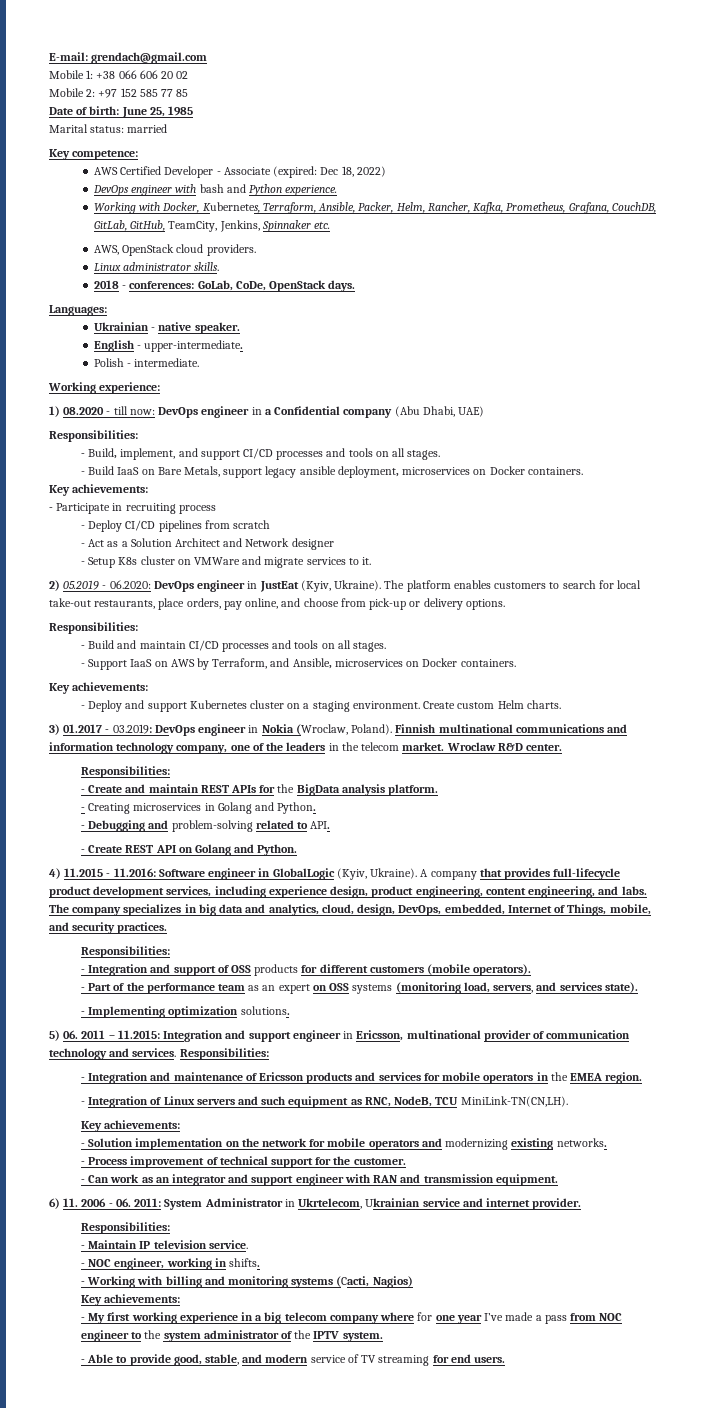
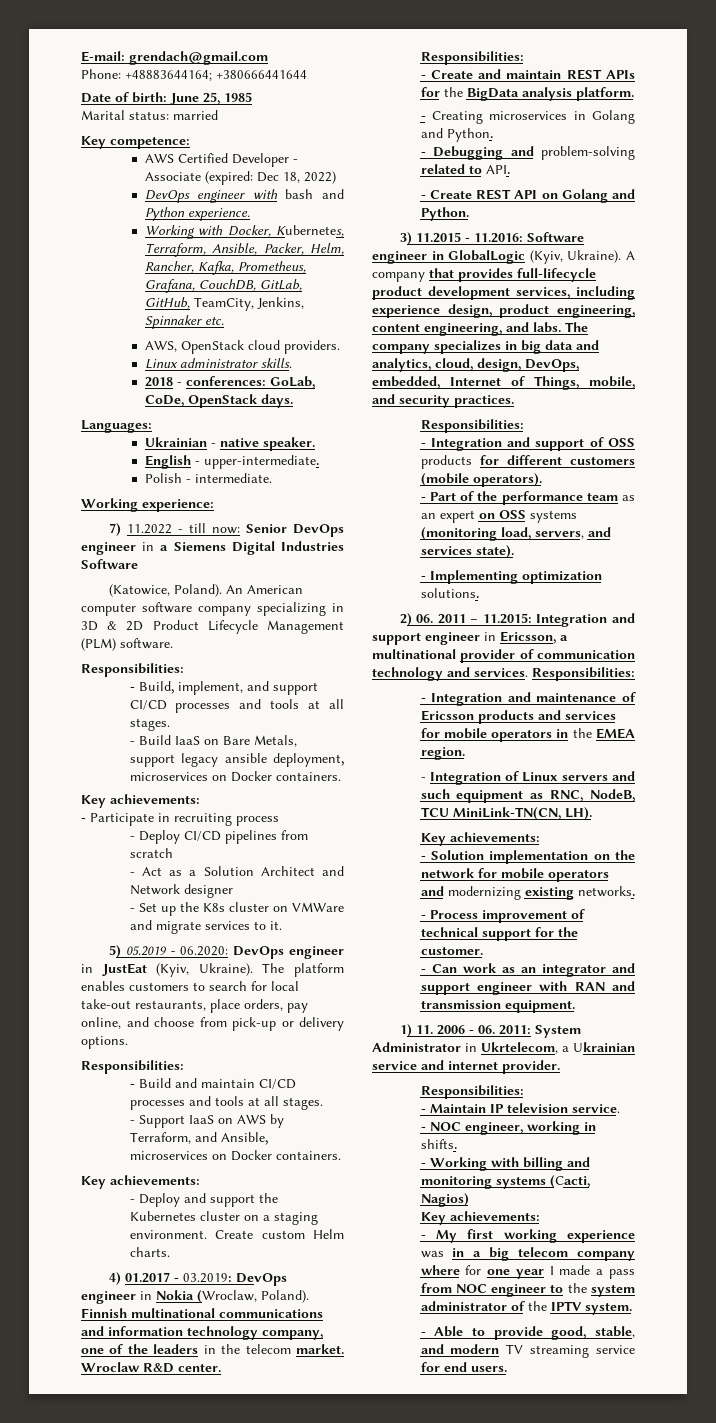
- Mobile 1: +38 066 606 20 02
- Mobile 2: +97 152 585 77 85
+ Phone: +48883644164; +380666441644
- 1) 08.2020 - till now: DevOps engineer in a Confidential company (Abu Dhabi, UAE)
+ 7) 11.2022 - till now: Senior DevOps engineer in a Siemens Digital Industries Software
+ (Katowice, Poland). An American computer software company specializing in 3D & 2D Product Lifecycle Management (PLM) software.
- - Build, implement, and support CI/CD processes and tools on all stages.
+ - Build, implement, and support CI/CD processes and tools at all stages.
- - Setup K8s cluster on VMWare and migrate services to it.
+ - Set up the K8s cluster on VMWare and migrate services to it.
- 2) 05.2019 - 06.2020: DevOps engineer in JustEat (Kyiv, Ukraine).
+ 5) 05.2019 - 06.2020: DevOps engineer in JustEat (Kyiv, Ukraine).
- - Build and maintain CI/CD processes and tools on all stages.
+ - Build and maintain CI/CD processes and tools at all stages.
- - Deploy and support Kubernetes cluster on a staging environment.
+ - Deploy and support the Kubernetes cluster on a staging environment.
- 3) 01.2017 - 03.2019: DevOps engineer in Nokia (Wroclaw, Poland).
+ 4) 01.2017 - 03.2019: DevOps engineer in Nokia (Wroclaw, Poland).
- 4) 11.2015 - 11.2016: Software engineer in GlobalLogic (Kyiv, Ukraine).
+ 3) 11.2015 - 11.2016: Software engineer in GlobalLogic (Kyiv, Ukraine).
- 5) 06. 2011 – 11.2015: Integration and support engineer in Ericsson, multinational provider of communication technology and services.
+ 2) 06. 2011 – 11.2015: Integration and support engineer in Ericsson, a multinational provider of communication technology and services.
- - Integration of Linux servers and such equipment as RNC, NodeB, TCU MiniLink-TN(CN,LH).
+ - Integration of Linux servers and such equipment as RNC, NodeB, TCU MiniLink-TN(CN, LH).
- 6) 11. 2006 - 06. 2011: System Administrator in Ukrtelecom, Ukrainian service and internet provider.
+ 1) 11. 2006 - 06. 2011: System Administrator in Ukrtelecom, a Ukrainian service and internet provider.
- - My first working experience in a big telecom company where for one year I’ve made a pass from NOC engineer to the system administrator of the IPTV system.
+ - My first working experience was in a big telecom company where for one year I made a pass from NOC engineer to the system administrator of the IPTV system.
- - Able to provide good, stable, and modern service of TV streaming for end users.
+ - Able to provide good, stable, and modern TV streaming service for end users.

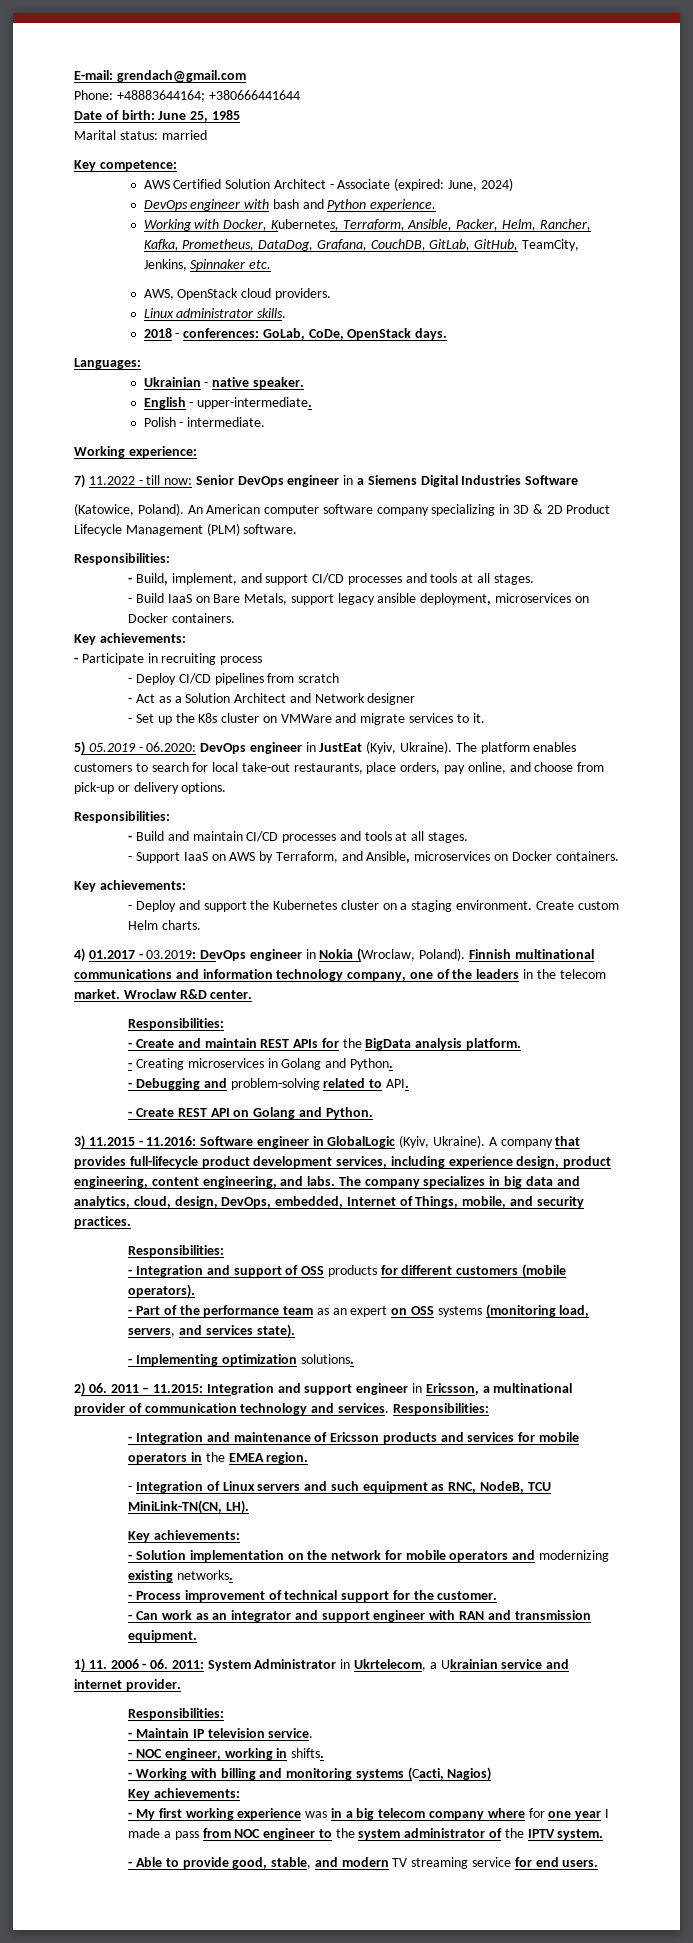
- AWS Certified Developer - Associate (expired: Dec 18, 2022)
+ AWS Certified Solution Architect - Associate (expired: June, 2024)
- Working with Docker, Kubernetes, Terraform, Ansible, Packer, Helm, Rancher, Kafka, Prometheus, Grafana, CouchDB, GitLab, GitHub, TeamCity, Jenkins, Spinnaker etc.
+ Working with Docker, Kubernetes, Terraform, Ansible, Packer, Helm, Rancher, Kafka, Prometheus, DataDog, Grafana, CouchDB, GitLab, GitHub, TeamCity, Jenkins, Spinnaker etc.

